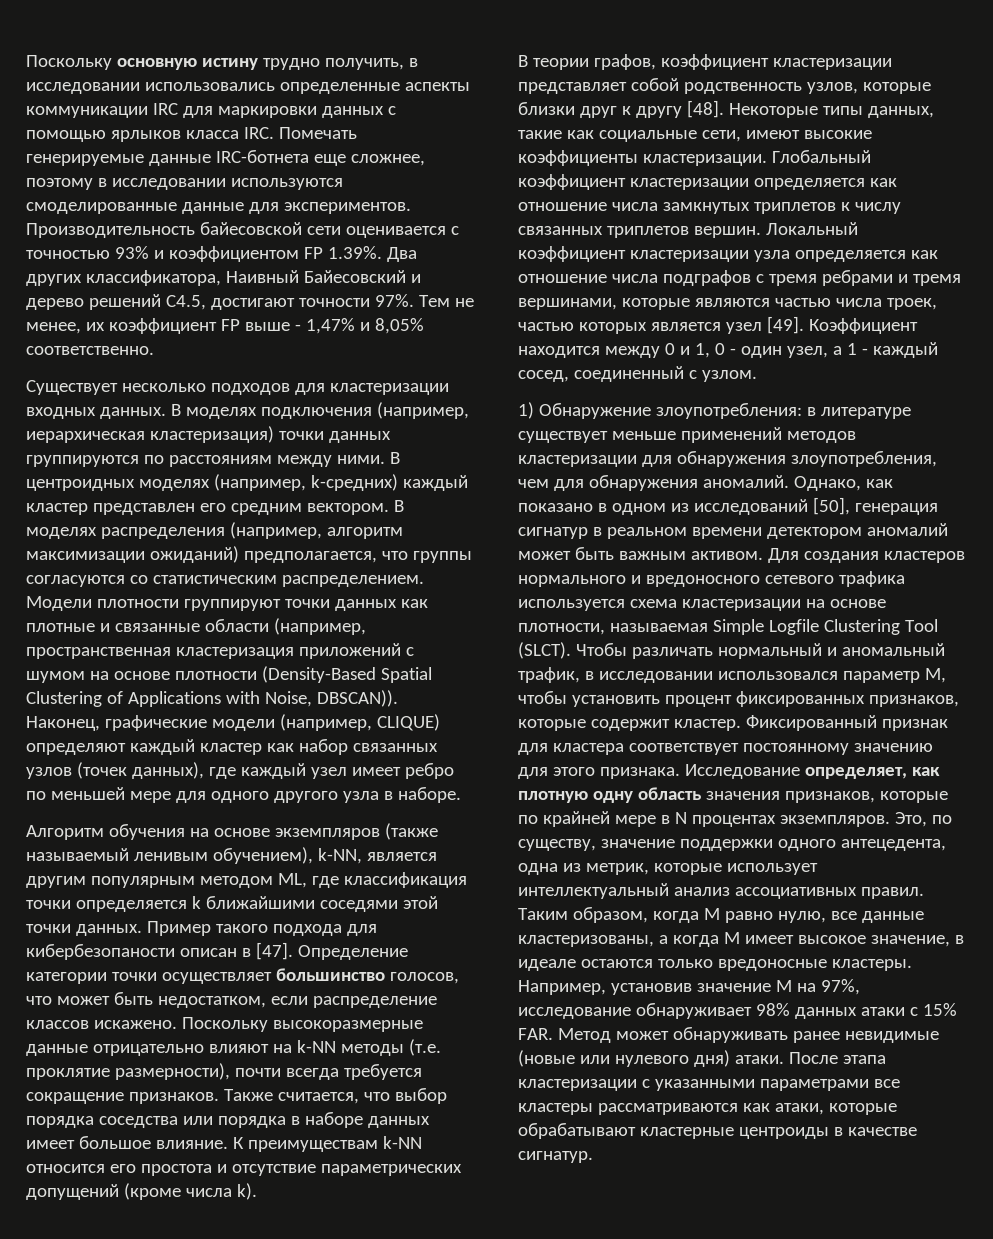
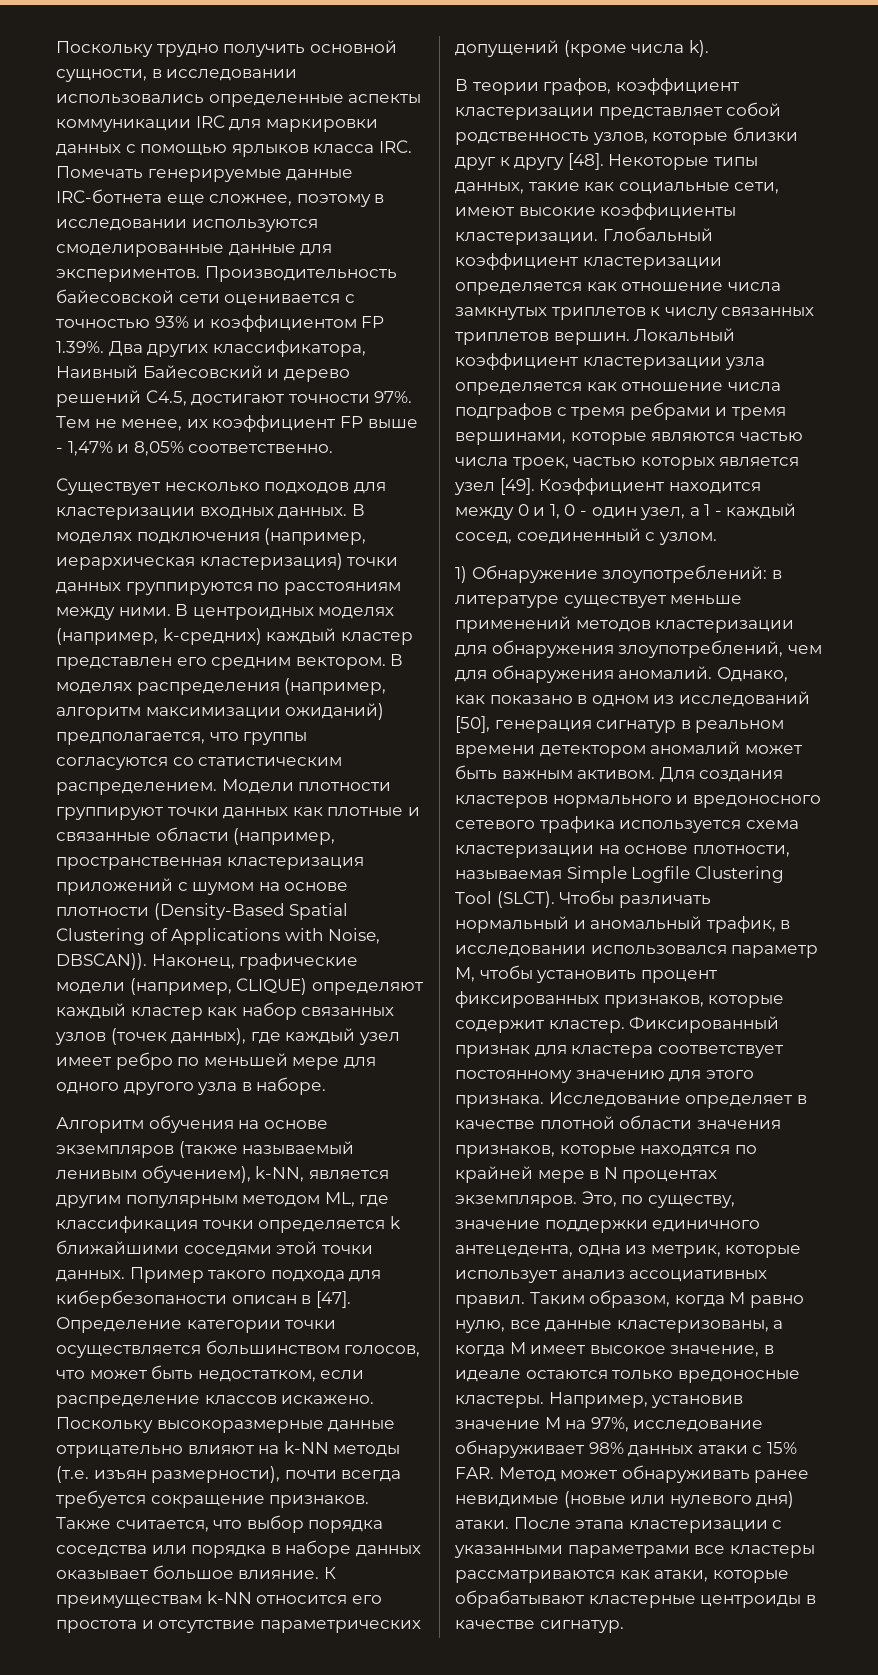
- Поскольку основную истину трудно получить, в исследовании использовались определенные аспекты коммуникации IRC для маркировки данных с помощью ярлыков класса IRC. Помечать генерируемые данные IRC-ботнета еще сложнее, поэтому в исследовании используются смоделированные данные для экспериментов.
+ Поскольку трудно получить основной сущности, в исследовании использовались определенные аспекты коммуникации IRC для маркировки данных с помощью ярлыков класса IRC. Помечать генерируемые данные IRC-ботнета еще сложнее, поэтому в исследовании используются смоделированные данные для экспериментов.
- Определение категории точки осуществляет большинство голосов, что может быть недостатком, если распределение классов искажено.
+ Определение категории точки осуществляется большинством голосов, что может быть недостатком, если распределение классов искажено.
- Поскольку высокоразмерные данные отрицательно влияют на k-NN методы (т.е. проклятие размерности), почти всегда требуется сокращение признаков.
+ Поскольку высокоразмерные данные отрицательно влияют на k-NN методы (т.е. изъян размерности), почти всегда требуется сокращение признаков.
- Также считается, что выбор порядка соседства или порядка в наборе данных имеет большое влияние.
+ Также считается, что выбор порядка соседства или порядка в наборе данных оказывает большое влияние.
- 1) Обнаружение злоупотребления: в литературе существует меньше применений методов кластеризации для обнаружения злоупотребления, чем для обнаружения аномалий.
+ 1) Обнаружение злоупотреблений: в литературе существует меньше применений методов кластеризации для обнаружения злоупотреблений, чем для обнаружения аномалий.
- Исследование определяет, как плотную одну область значения признаков, которые по крайней мере в N процентах экземпляров.
+ Исследование определяет в качестве плотной области значения признаков, которые находятся по крайней мере в N процентах экземпляров.
- Это, по существу, значение поддержки одного антецедента, одна из метрик, которые использует интеллектуальный анализ ассоциативных правил.
+ Это, по существу, значение поддержки единичного антецедента, одна из метрик, которые использует анализ ассоциативных правил.

